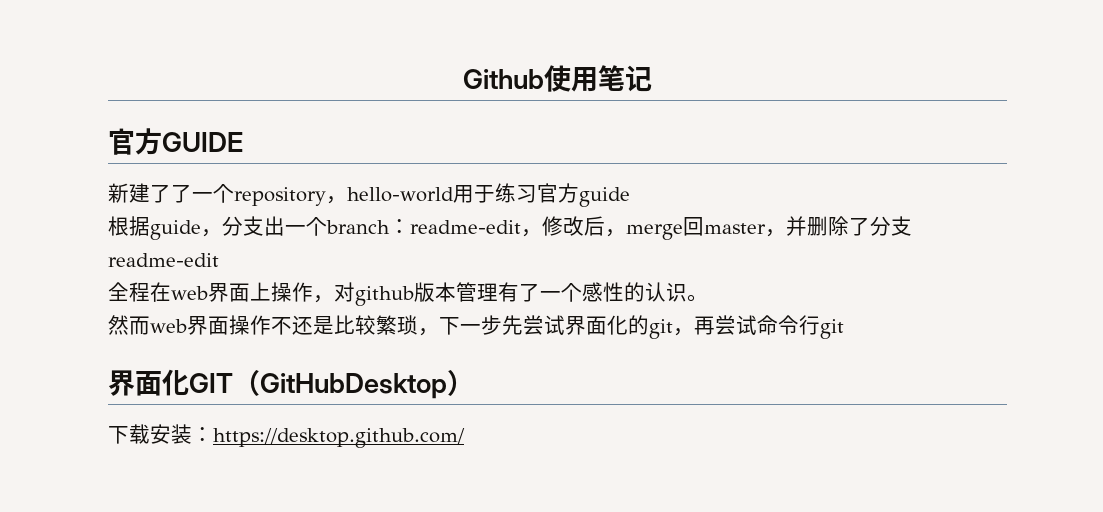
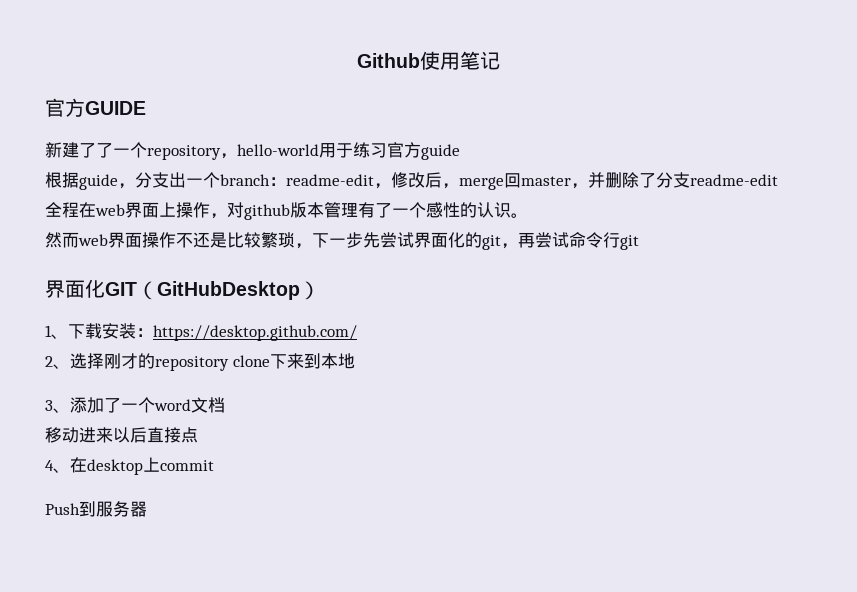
- 下载安装：https://desktop.github.com/
+ 1、下载安装：https://desktop.github.com/
+ 2、选择刚才的repository clone下来到本地
+ 3、添加了一个word文档
+ 移动进来以后直接点
+ 4、在desktop上commit
+ Push到服务器

